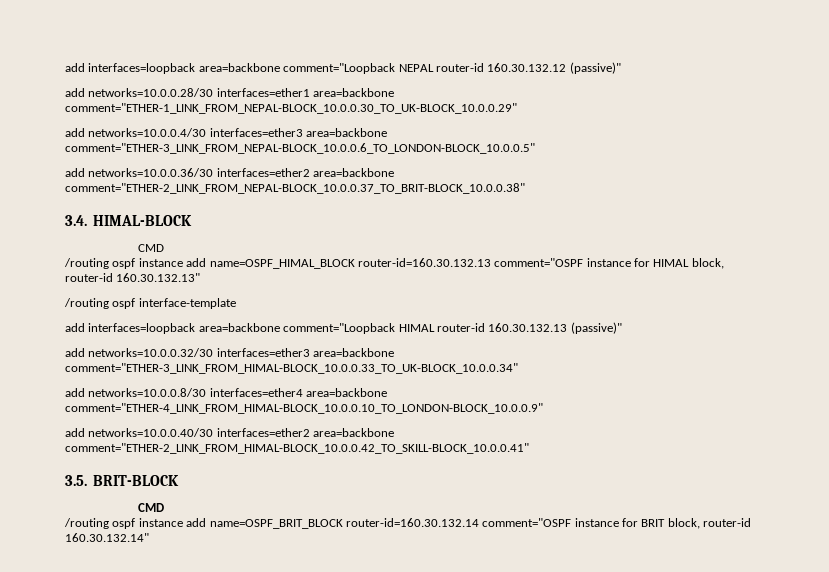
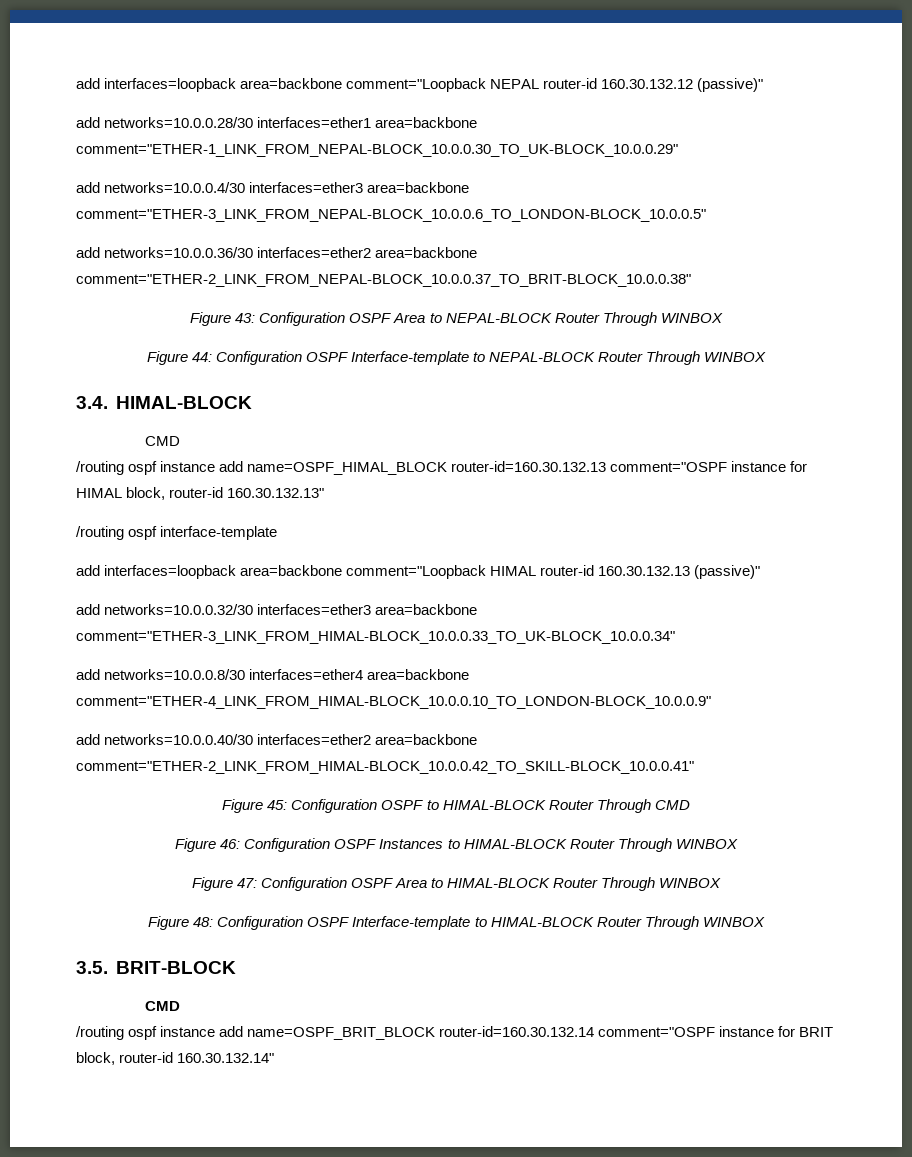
+ Figure 43: Configuration OSPF Area to NEPAL-BLOCK Router Through WINBOX
+ Figure 44: Configuration OSPF Interface-template to NEPAL-BLOCK Router Through WINBOX
+ Figure 45: Configuration OSPF to HIMAL-BLOCK Router Through CMD
+ Figure 46: Configuration OSPF Instances to HIMAL-BLOCK Router Through WINBOX
+ Figure 47: Configuration OSPF Area to HIMAL-BLOCK Router Through WINBOX
+ Figure 48: Configuration OSPF Interface-template to HIMAL-BLOCK Router Through WINBOX

